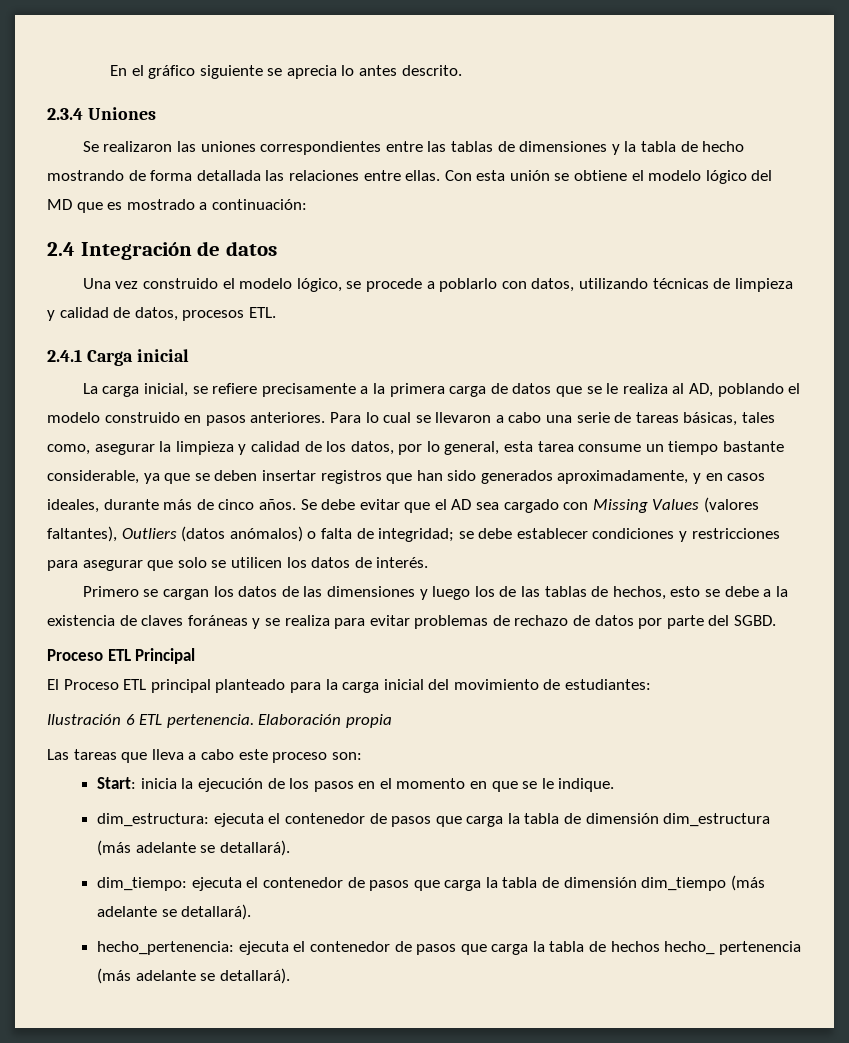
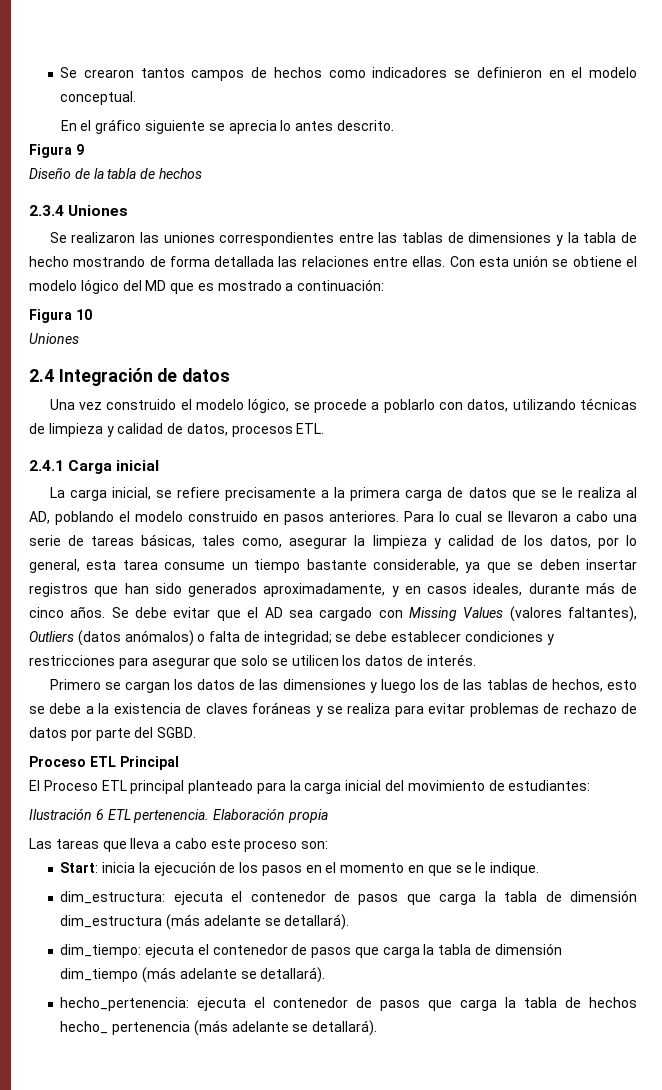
+ Se crearon tantos campos de hechos como indicadores se definieron en el modelo conceptual.
+ Figura 9
+ Diseño de la tabla de hechos
+ Figura 10
+ Uniones

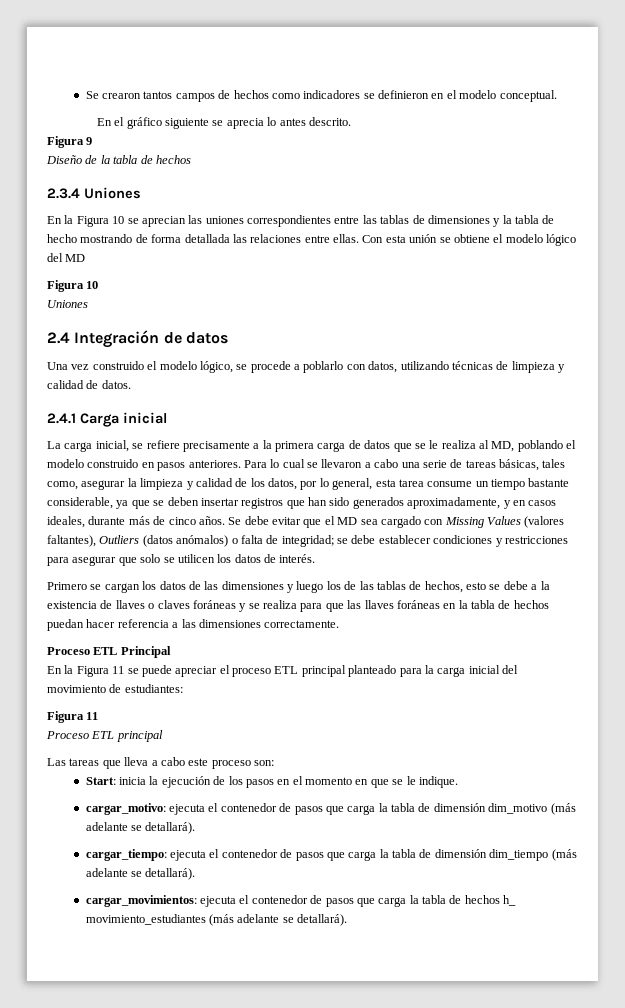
- Se realizaron las uniones correspondientes entre las tablas de dimensiones y la tabla de hecho mostrando de forma detallada las relaciones entre ellas.
+ En la Figura 10 se aprecian las uniones correspondientes entre las tablas de dimensiones y la tabla de hecho mostrando de forma detallada las relaciones entre ellas.
- Con esta unión se obtiene el modelo lógico del MD que es mostrado a continuación:
+ Con esta unión se obtiene el modelo lógico del MD
- Una vez construido el modelo lógico, se procede a poblarlo con datos, utilizando técnicas de limpieza y calidad de datos, procesos ETL.
+ Una vez construido el modelo lógico, se procede a poblarlo con datos, utilizando técnicas de limpieza y calidad de datos.
- La carga inicial, se refiere precisamente a la primera carga de datos que se le realiza al AD, poblando el modelo construido en pasos anteriores.
+ La carga inicial, se refiere precisamente a la primera carga de datos que se le realiza al MD, poblando el modelo construido en pasos anteriores.
- Se debe evitar que el AD sea cargado con Missing Values (valores faltantes), Outliers (datos anómalos) o falta de integridad; se debe establecer condiciones y restricciones para asegurar que solo se utilicen los datos de interés.
+ Se debe evitar que el MD sea cargado con Missing Values (valores faltantes), Outliers (datos anómalos) o falta de integridad; se debe establecer condiciones y restricciones para asegurar que solo se utilicen los datos de interés.
- Primero se cargan los datos de las dimensiones y luego los de las tablas de hechos, esto se debe a la existencia de claves foráneas y se realiza para evitar problemas de rechazo de datos por parte del SGBD.
+ Primero se cargan los datos de las dimensiones y luego los de las tablas de hechos, esto se debe a la existencia de llaves o claves foráneas y se realiza para que las llaves foráneas en la tabla de hechos puedan hacer referencia a las dimensiones correctamente.
  Proceso ETL Principal
- El Proceso ETL principal planteado para la carga inicial del movimiento de estudiantes:
- Ilustración 6 ETL pertenencia. Elaboración propia
+ En la Figura 11 se puede apreciar el proceso ETL principal planteado para la carga inicial del movimiento de estudiantes:
+ Figura 11
+ Proceso ETL principal
- dim_estructura: ejecuta el contenedor de pasos que carga la tabla de dimensión dim_estructura (más adelante se detallará).
- dim_tiempo: ejecuta el contenedor de pasos que carga la tabla de dimensión dim_tiempo (más adelante se detallará).
+ cargar_motivo: ejecuta el contenedor de pasos que carga la tabla de dimensión dim_motivo (más adelante se detallará).
+ cargar_tiempo: ejecuta el contenedor de pasos que carga la tabla de dimensión dim_tiempo (más adelante se detallará).
- hecho_pertenencia: ejecuta el contenedor de pasos que carga la tabla de hechos hecho_ pertenencia (más adelante se detallará).
+ cargar_movimientos: ejecuta el contenedor de pasos que carga la tabla de hechos h_ movimiento_estudiantes (más adelante se detallará).

